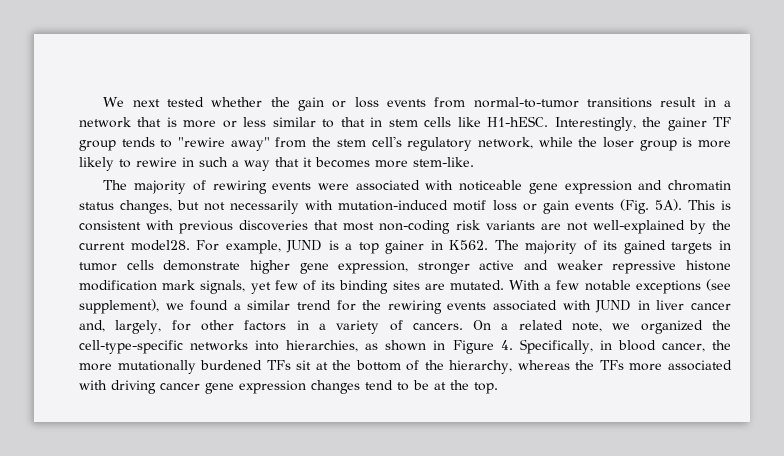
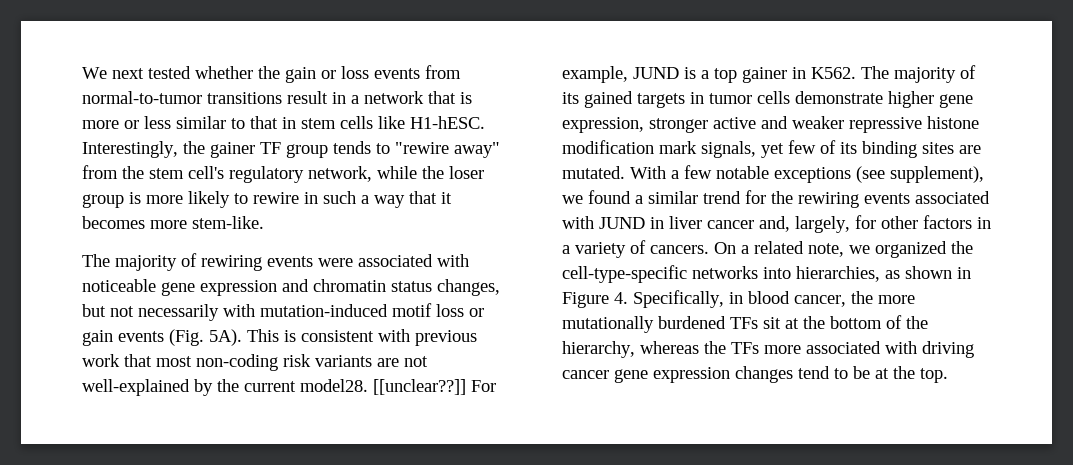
- This is consistent with previous discoveries that most non-coding risk variants are not well-explained by the current model28.
+ This is consistent with previous work that most non-coding risk variants are not well-explained by the current model28.
+ [[unclear??]]

